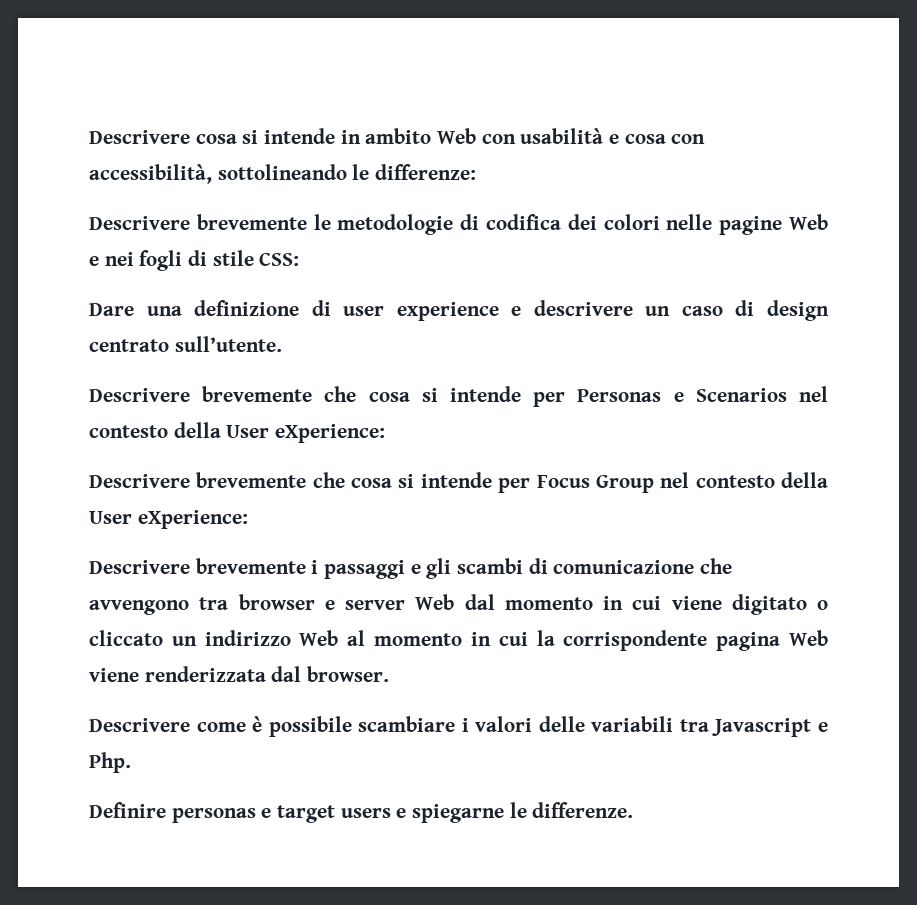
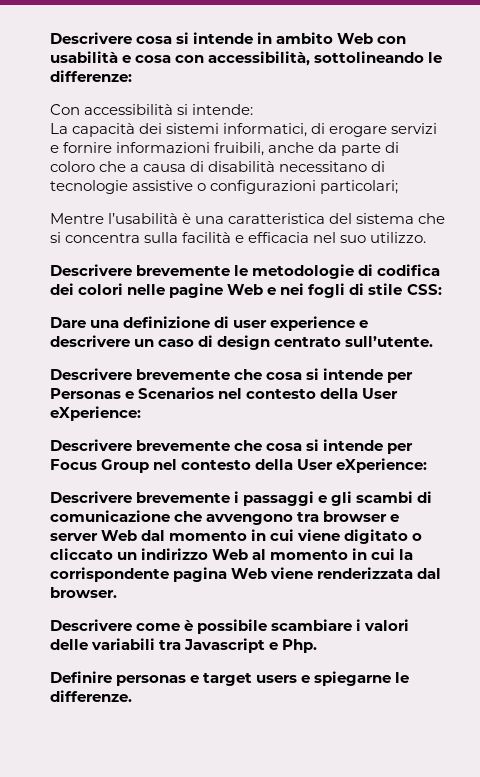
+ Con accessibilità si intende:
+ La capacità dei sistemi informatici, di erogare servizi e fornire informazioni fruibili, anche da parte di coloro che a causa di disabilità necessitano di tecnologie assistive o configurazioni particolari;
+ Mentre l’usabilità è una caratteristica del sistema che si concentra sulla facilità e efficacia nel suo utilizzo.

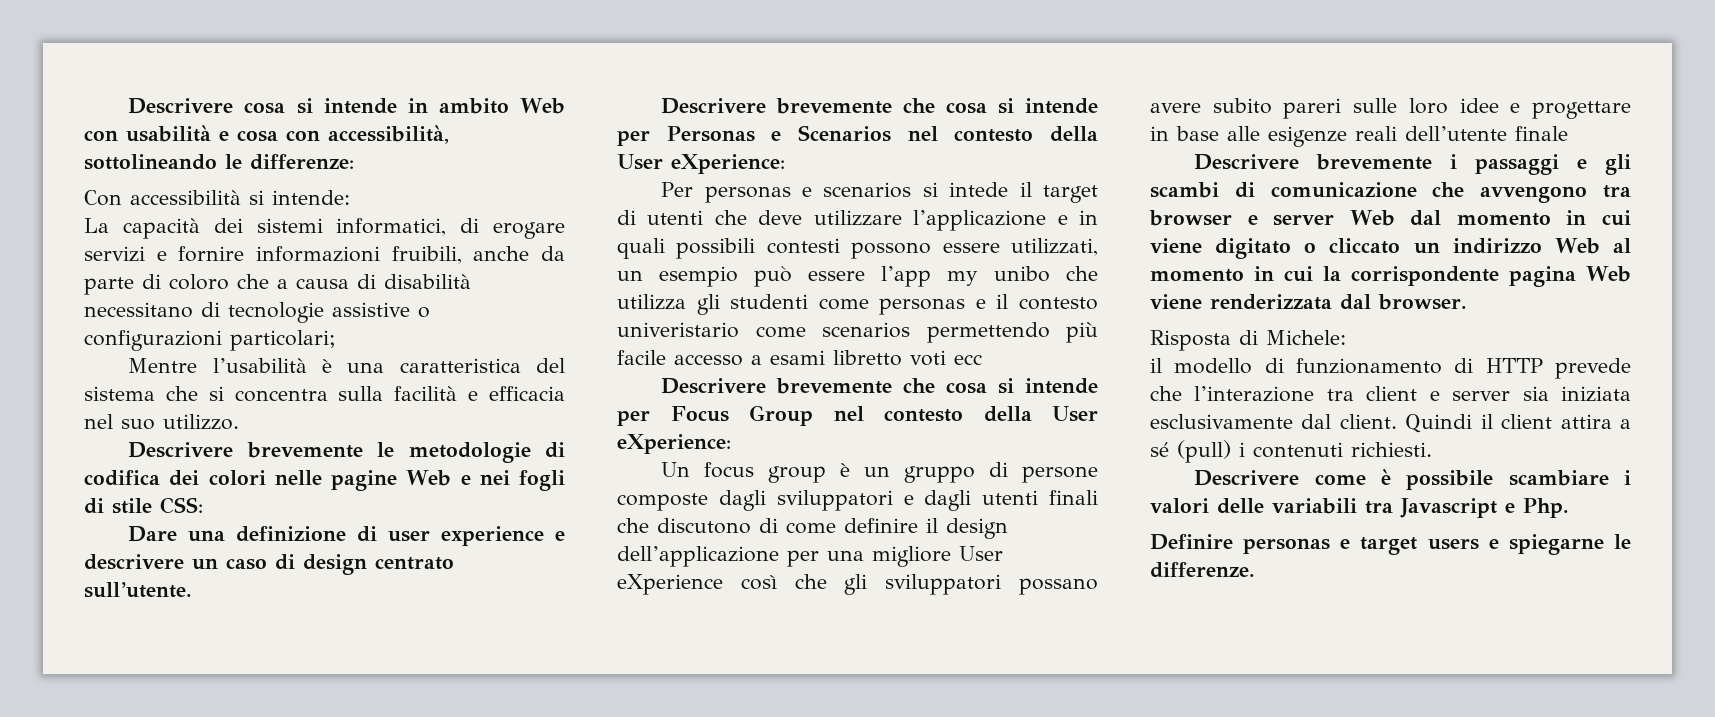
+ Per personas e scenarios si intede il target di utenti che deve utilizzare l’applicazione e in quali possibili contesti possono essere utilizzati, un esempio può essere l’app my unibo che utilizza gli studenti come personas e il contesto univeristario come scenarios permettendo più facile accesso a esami libretto voti ecc
+ Un focus group è un gruppo di persone composte dagli sviluppatori e dagli utenti finali che discutono di come definire il design dell’applicazione per una migliore User eXperience così che gli sviluppatori possano avere subito pareri sulle loro idee e progettare in base alle esigenze reali dell’utente finale
+ Risposta di Michele:
+ il modello di funzionamento di HTTP prevede che l’interazione tra client e server sia iniziata esclusivamente dal client. Quindi il client attira a sé (pull) i contenuti richiesti.

